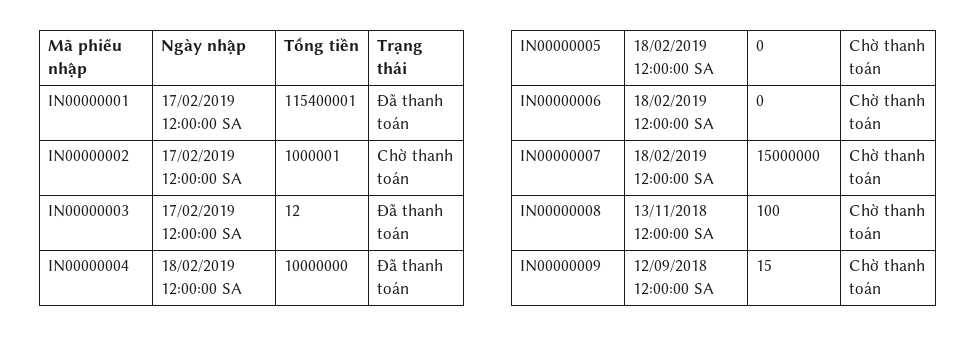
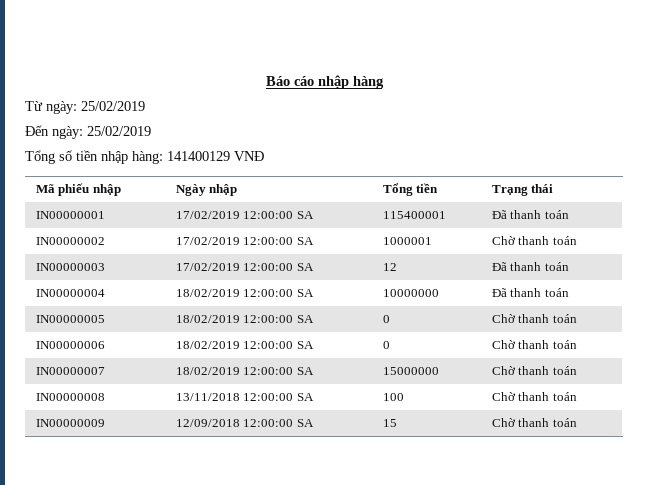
+ Báo cáo nhập hàng
+ Từ ngày: 25/02/2019
+ Đến ngày: 25/02/2019
+ Tổng số tiền nhập hàng: 141400129 VNĐ

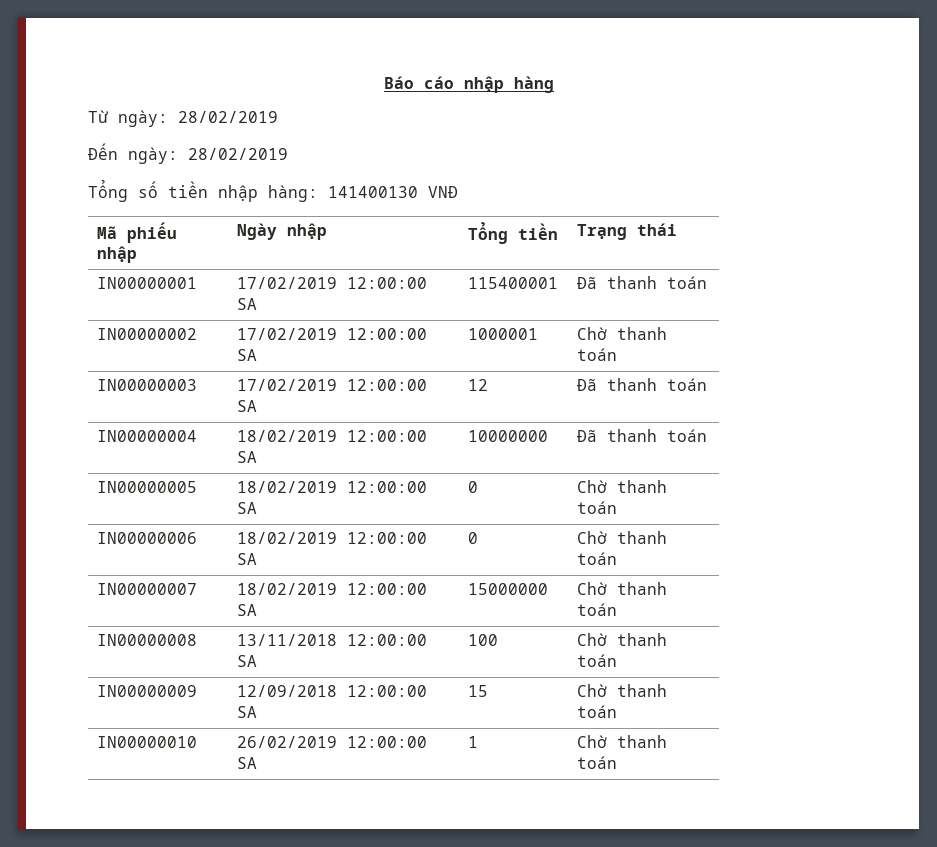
- Từ ngày: 25/02/2019
+ Từ ngày: 28/02/2019
- Đến ngày: 25/02/2019
+ Đến ngày: 28/02/2019
- Tổng số tiền nhập hàng: 141400129 VNĐ
+ Tổng số tiền nhập hàng: 141400130 VNĐ
+ IN00000010 | 26/02/2019 12:00:00 SA | 1 | Chờ thanh toán

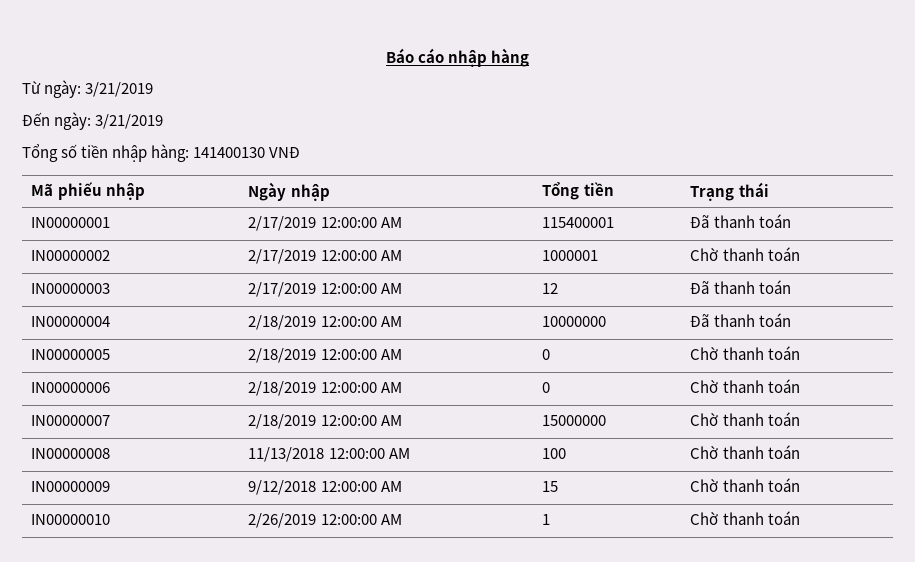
- Từ ngày: 28/02/2019
+ Từ ngày: 3/21/2019
- Đến ngày: 28/02/2019
+ Đến ngày: 3/21/2019
- IN00000001 | 17/02/2019 12:00:00 SA | 115400001 | Đã thanh toán
+ IN00000001 | 2/17/2019 12:00:00 AM | 115400001 | Đã thanh toán
- IN00000002 | 17/02/2019 12:00:00 SA | 1000001 | Chờ thanh toán
+ IN00000002 | 2/17/2019 12:00:00 AM | 1000001 | Chờ thanh toán
- IN00000003 | 17/02/2019 12:00:00 SA | 12 | Đã thanh toán
+ IN00000003 | 2/17/2019 12:00:00 AM | 12 | Đã thanh toán
- IN00000004 | 18/02/2019 12:00:00 SA | 10000000 | Đã thanh toán
+ IN00000004 | 2/18/2019 12:00:00 AM | 10000000 | Đã thanh toán
- IN00000005 | 18/02/2019 12:00:00 SA | 0 | Chờ thanh toán
+ IN00000005 | 2/18/2019 12:00:00 AM | 0 | Chờ thanh toán
- IN00000006 | 18/02/2019 12:00:00 SA | 0 | Chờ thanh toán
+ IN00000006 | 2/18/2019 12:00:00 AM | 0 | Chờ thanh toán
- IN00000007 | 18/02/2019 12:00:00 SA | 15000000 | Chờ thanh toán
+ IN00000007 | 2/18/2019 12:00:00 AM | 15000000 | Chờ thanh toán
- IN00000008 | 13/11/2018 12:00:00 SA | 100 | Chờ thanh toán
+ IN00000008 | 11/13/2018 12:00:00 AM | 100 | Chờ thanh toán
- IN00000009 | 12/09/2018 12:00:00 SA | 15 | Chờ thanh toán
+ IN00000009 | 9/12/2018 12:00:00 AM | 15 | Chờ thanh toán
- IN00000010 | 26/02/2019 12:00:00 SA | 1 | Chờ thanh toán
+ IN00000010 | 2/26/2019 12:00:00 AM | 1 | Chờ thanh toán

